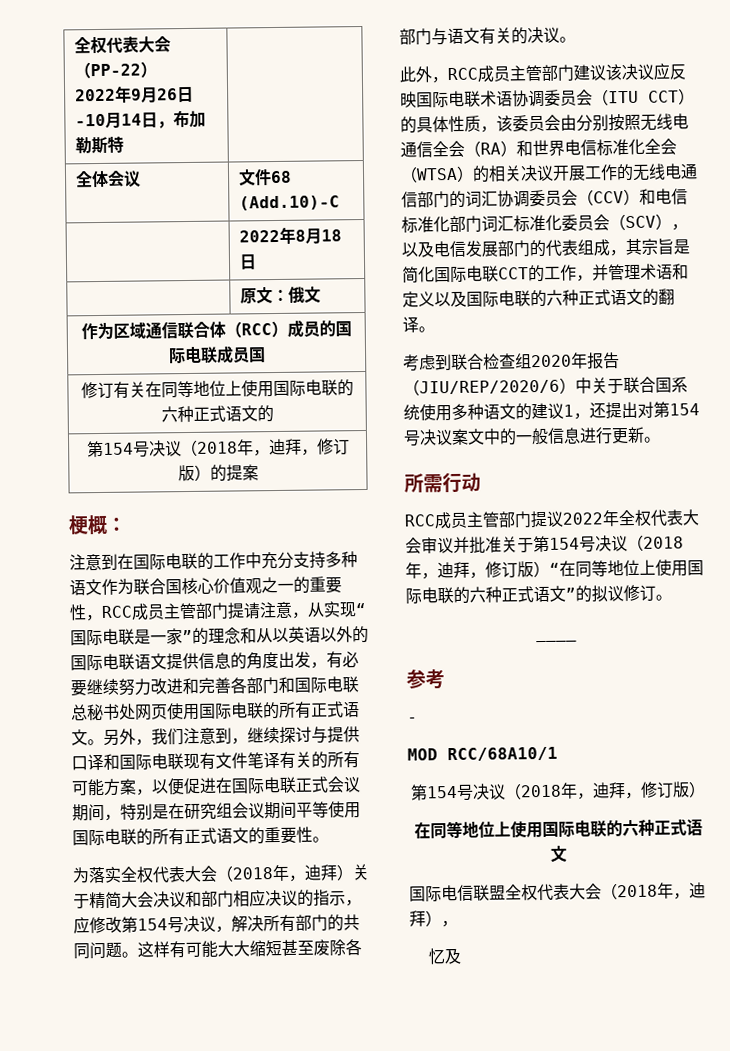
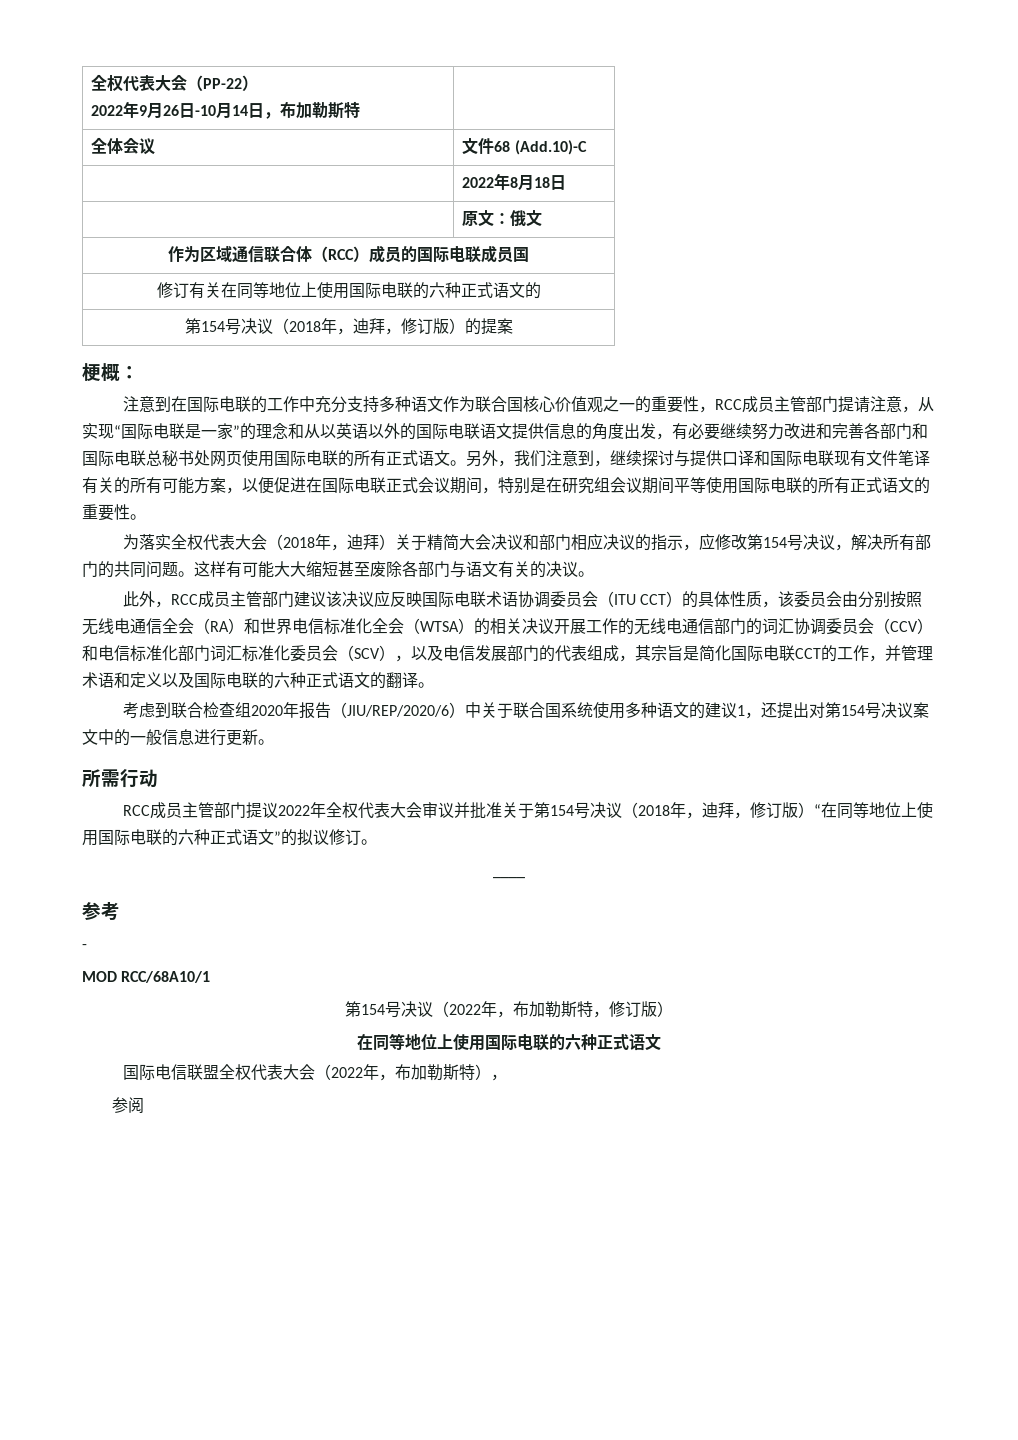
  MOD RCC/68A10/1
- 第154号决议（2018年，迪拜，修订版）
+ 第154号决议（2022年，布加勒斯特，修订版）
- 国际电信联盟全权代表大会（2018年，迪拜），
+ 国际电信联盟全权代表大会（2022年，布加勒斯特），
- 忆及
+ 参阅

